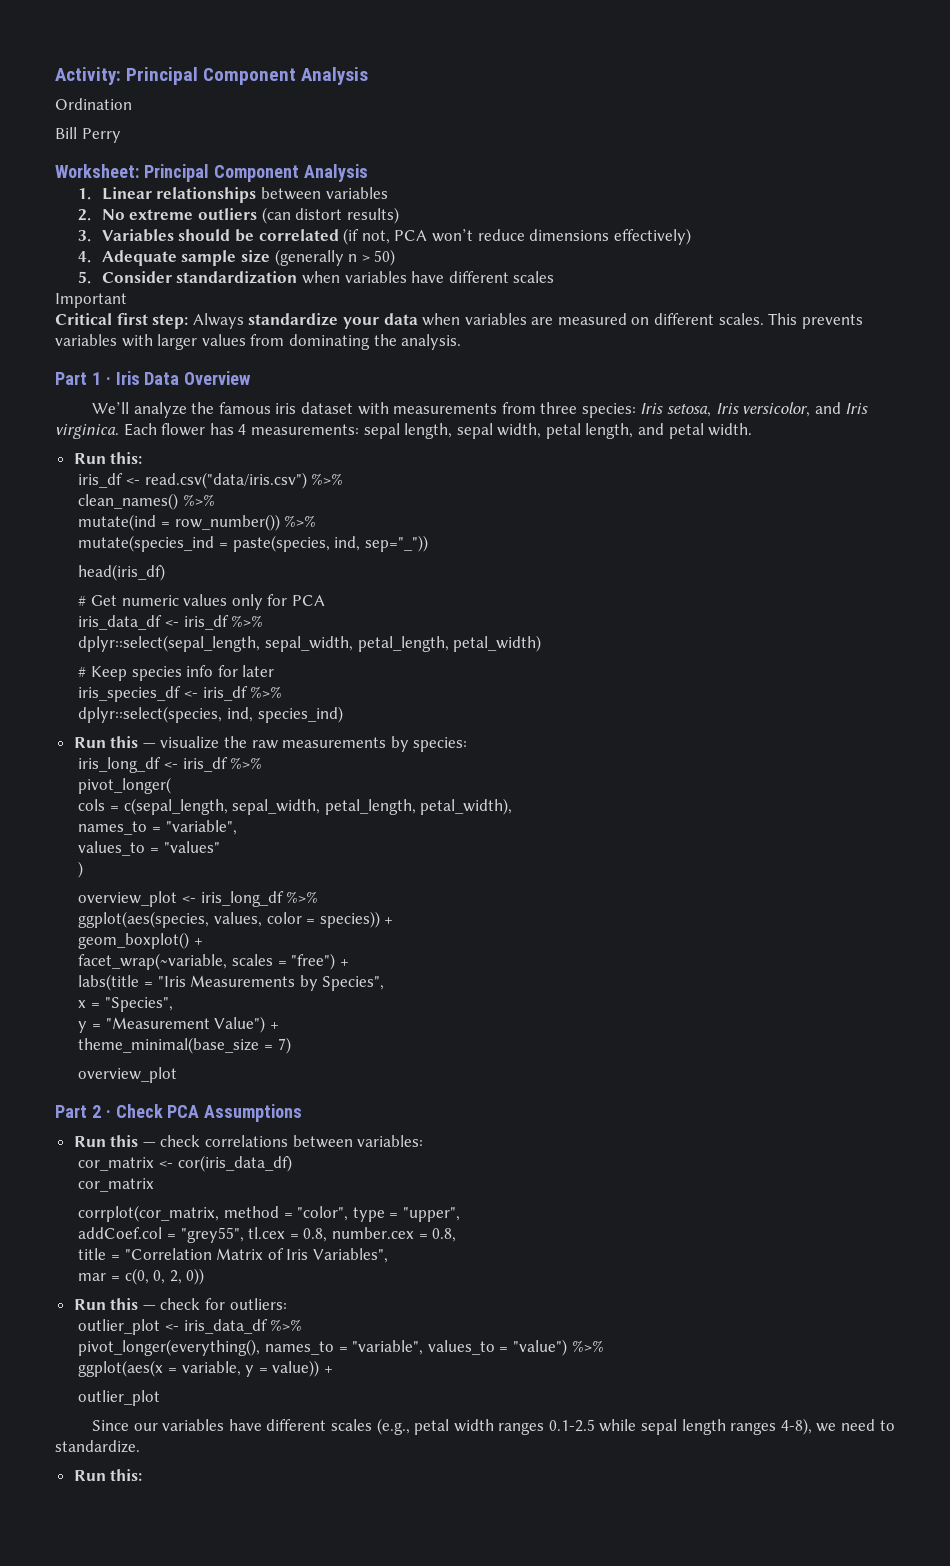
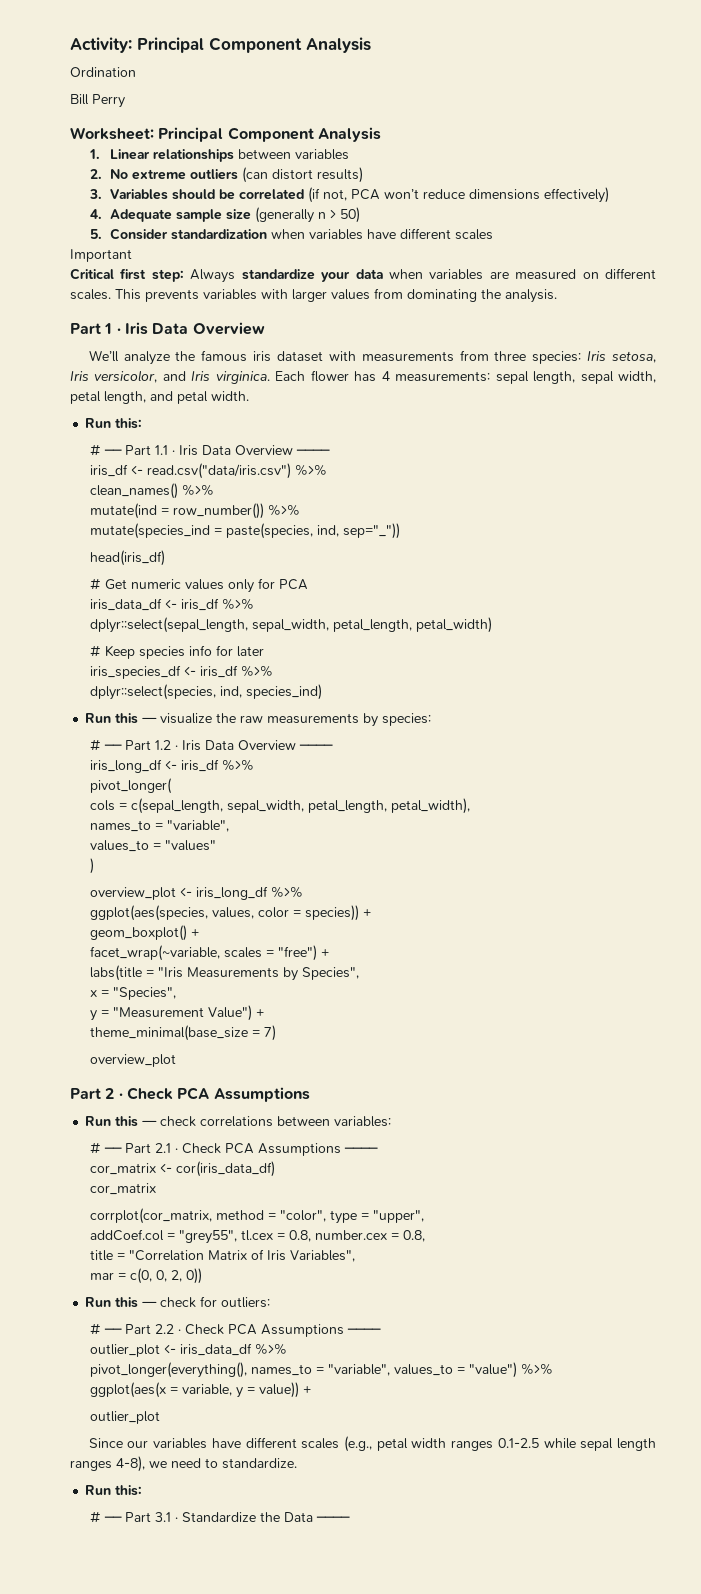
+ # ── Part 1.1 · Iris Data Overview ────
+ # ── Part 1.2 · Iris Data Overview ────
+ # ── Part 2.1 · Check PCA Assumptions ────
+ # ── Part 2.2 · Check PCA Assumptions ────
+ # ── Part 3.1 · Standardize the Data ────

